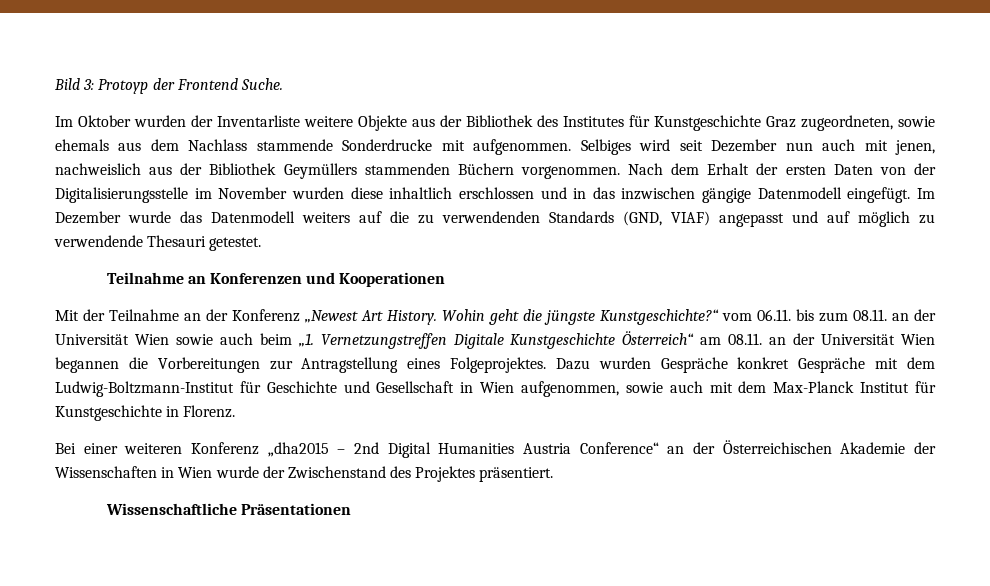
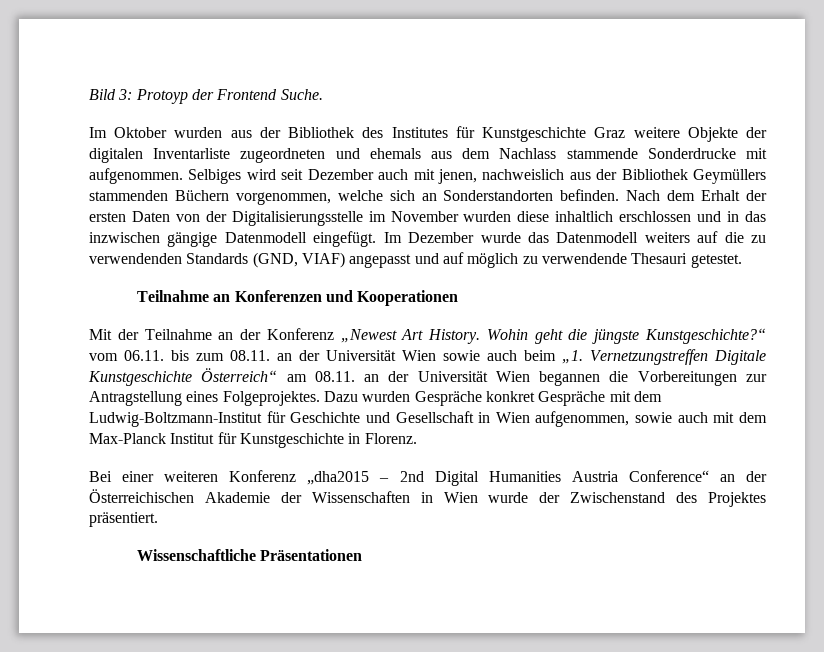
- Im Oktober wurden der Inventarliste weitere Objekte aus der Bibliothek des Institutes für Kunstgeschichte Graz zugeordneten, sowie ehemals aus dem Nachlass stammende Sonderdrucke mit aufgenommen.
+ Im Oktober wurden aus der Bibliothek des Institutes für Kunstgeschichte Graz weitere Objekte der digitalen Inventarliste zugeordneten und ehemals aus dem Nachlass stammende Sonderdrucke mit aufgenommen.
- Selbiges wird seit Dezember nun auch mit jenen, nachweislich aus der Bibliothek Geymüllers stammenden Büchern vorgenommen.
+ Selbiges wird seit Dezember auch mit jenen, nachweislich aus der Bibliothek Geymüllers stammenden Büchern vorgenommen, welche sich an Sonderstandorten befinden.

